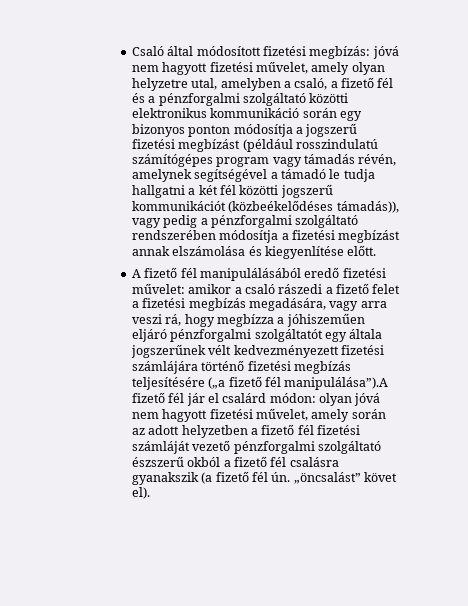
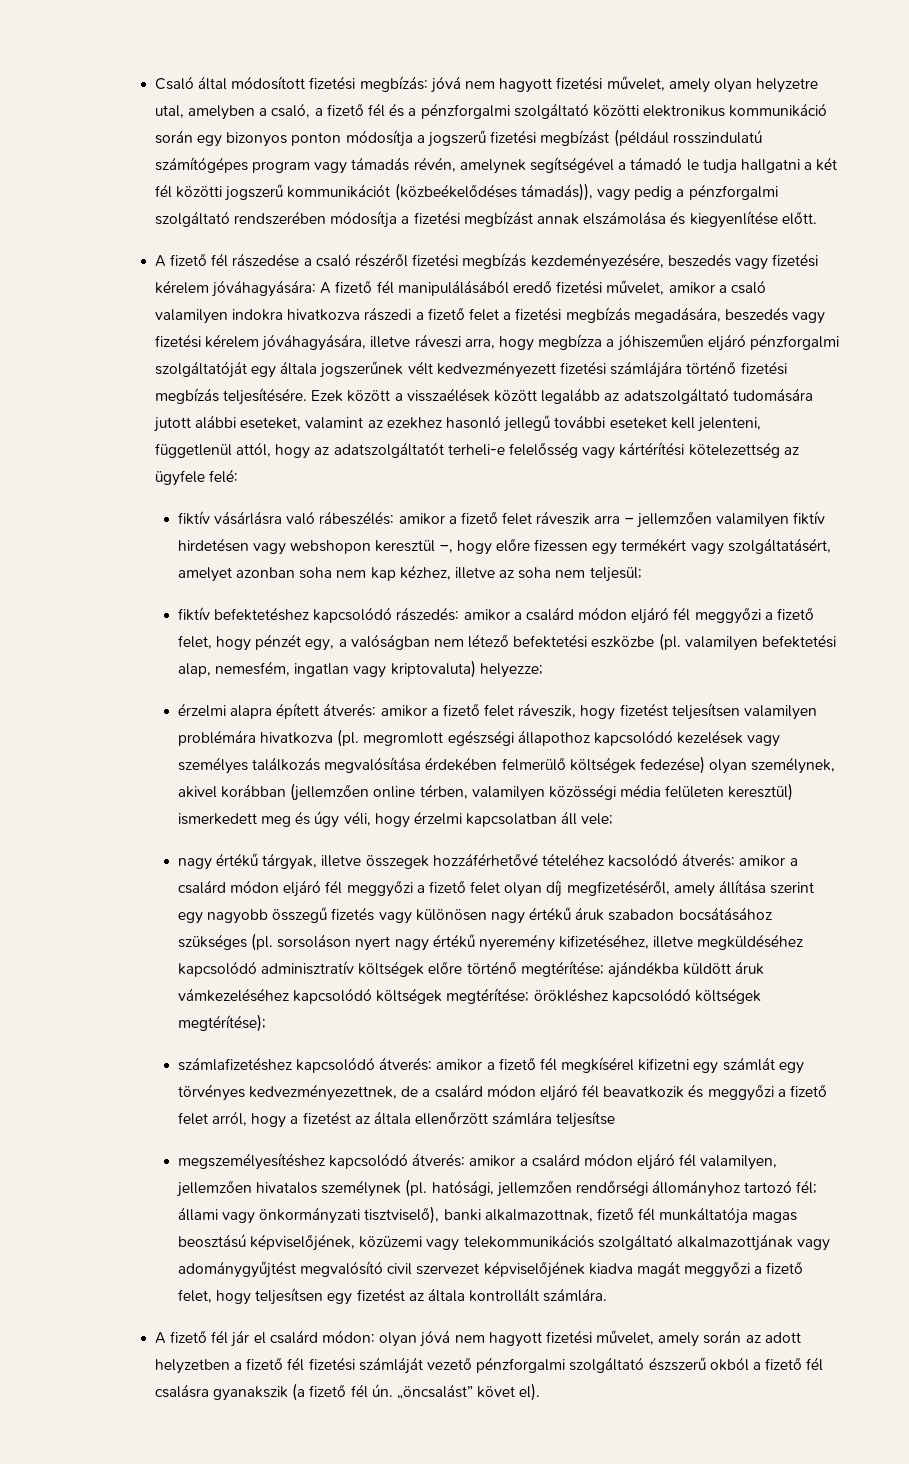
- A fizető fél manipulálásából eredő fizetési művelet: amikor a csaló rászedi a fizető felet a fizetési megbízás megadására, vagy arra veszi rá, hogy megbízza a jóhiszeműen eljáró pénzforgalmi szolgáltatót egy általa jogszerűnek vélt kedvezményezett fizetési számlájára történő fizetési megbízás teljesítésére („a fizető fél manipulálása”).A fizető fél jár el csalárd módon:
+ A fizető fél rászedése a csaló részéről fizetési megbízás kezdeményezésére, beszedés vagy fizetési kérelem jóváhagyására: A fizető fél manipulálásából eredő fizetési művelet, amikor a csaló valamilyen indokra hivatkozva rászedi a fizető felet a fizetési megbízás megadására, beszedés vagy fizetési kérelem jóváhagyására, illetve ráveszi arra, hogy megbízza a jóhiszeműen eljáró pénzforgalmi szolgáltatóját egy általa jogszerűnek vélt kedvezményezett fizetési számlájára történő fizetési megbízás teljesítésére. Ezek között a visszaélések között legalább az adatszolgáltató tudomására jutott alábbi eseteket, valamint az ezekhez hasonló jellegű további eseteket kell jelenteni, függetlenül attól, hogy az adatszolgáltatót terheli-e felelősség vagy kártérítési kötelezettség az ügyfele felé:
+ fiktív vásárlásra való rábeszélés: amikor a fizető felet ráveszik arra – jellemzően valamilyen fiktív hirdetésen vagy webshopon keresztül –, hogy előre fizessen egy termékért vagy szolgáltatásért, amelyet azonban soha nem kap kézhez, illetve az soha nem teljesül;
+ fiktív befektetéshez kapcsolódó rászedés: amikor a csalárd módon eljáró fél meggyőzi a fizető felet, hogy pénzét egy, a valóságban nem létező befektetési eszközbe (pl. valamilyen befektetési alap, nemesfém, ingatlan vagy kriptovaluta) helyezze;
+ érzelmi alapra épített átverés: amikor a fizető felet ráveszik, hogy fizetést teljesítsen valamilyen problémára hivatkozva (pl. megromlott egészségi állapothoz kapcsolódó kezelések vagy személyes találkozás megvalósítása érdekében felmerülő költségek fedezése) olyan személynek, akivel korábban (jellemzően online térben, valamilyen közösségi média felületen keresztül) ismerkedett meg és úgy véli, hogy érzelmi kapcsolatban áll vele;
+ nagy értékű tárgyak, illetve összegek hozzáférhetővé tételéhez kacsolódó átverés: amikor a csalárd módon eljáró fél meggyőzi a fizető felet olyan díj megfizetéséről, amely állítása szerint egy nagyobb összegű fizetés vagy különösen nagy értékű áruk szabadon bocsátásához szükséges (pl. sorsoláson nyert nagy értékű nyeremény kifizetéséhez, illetve megküldéséhez kapcsolódó adminisztratív költségek előre történő megtérítése; ajándékba küldött áruk vámkezeléséhez kapcsolódó költségek megtérítése; örökléshez kapcsolódó költségek megtérítése);
+ számlafizetéshez kapcsolódó átverés: amikor a fizető fél megkísérel kifizetni egy számlát egy törvényes kedvezményezettnek, de a csalárd módon eljáró fél beavatkozik és meggyőzi a fizető felet arról, hogy a fizetést az általa ellenőrzött számlára teljesítse
+ megszemélyesítéshez kapcsolódó átverés: amikor a csalárd módon eljáró fél valamilyen, jellemzően hivatalos személynek (pl. hatósági, jellemzően rendőrségi állományhoz tartozó fél; állami vagy önkormányzati tisztviselő), banki alkalmazottnak, fizető fél munkáltatója magas beosztású képviselőjének, közüzemi vagy telekommunikációs szolgáltató alkalmazottjának vagy adománygyűjtést megvalósító civil szervezet képviselőjének kiadva magát meggyőzi a fizető felet, hogy teljesítsen egy fizetést az általa kontrollált számlára.
+ A fizető fél jár el csalárd módon:

